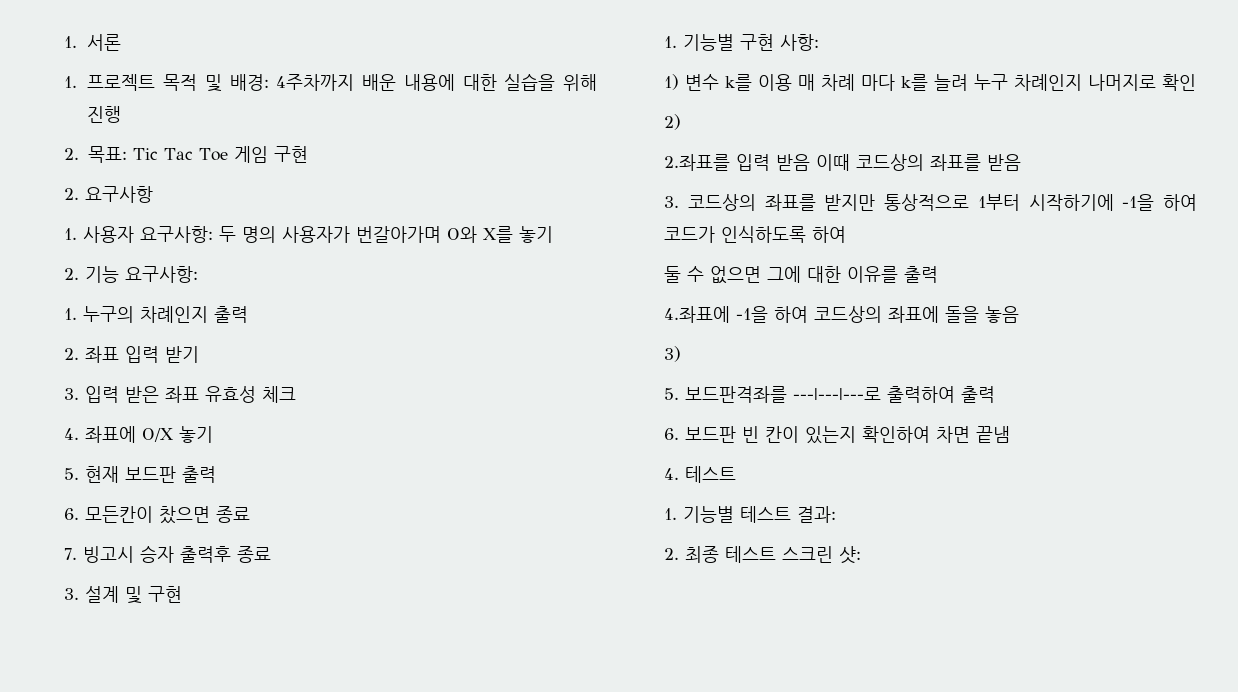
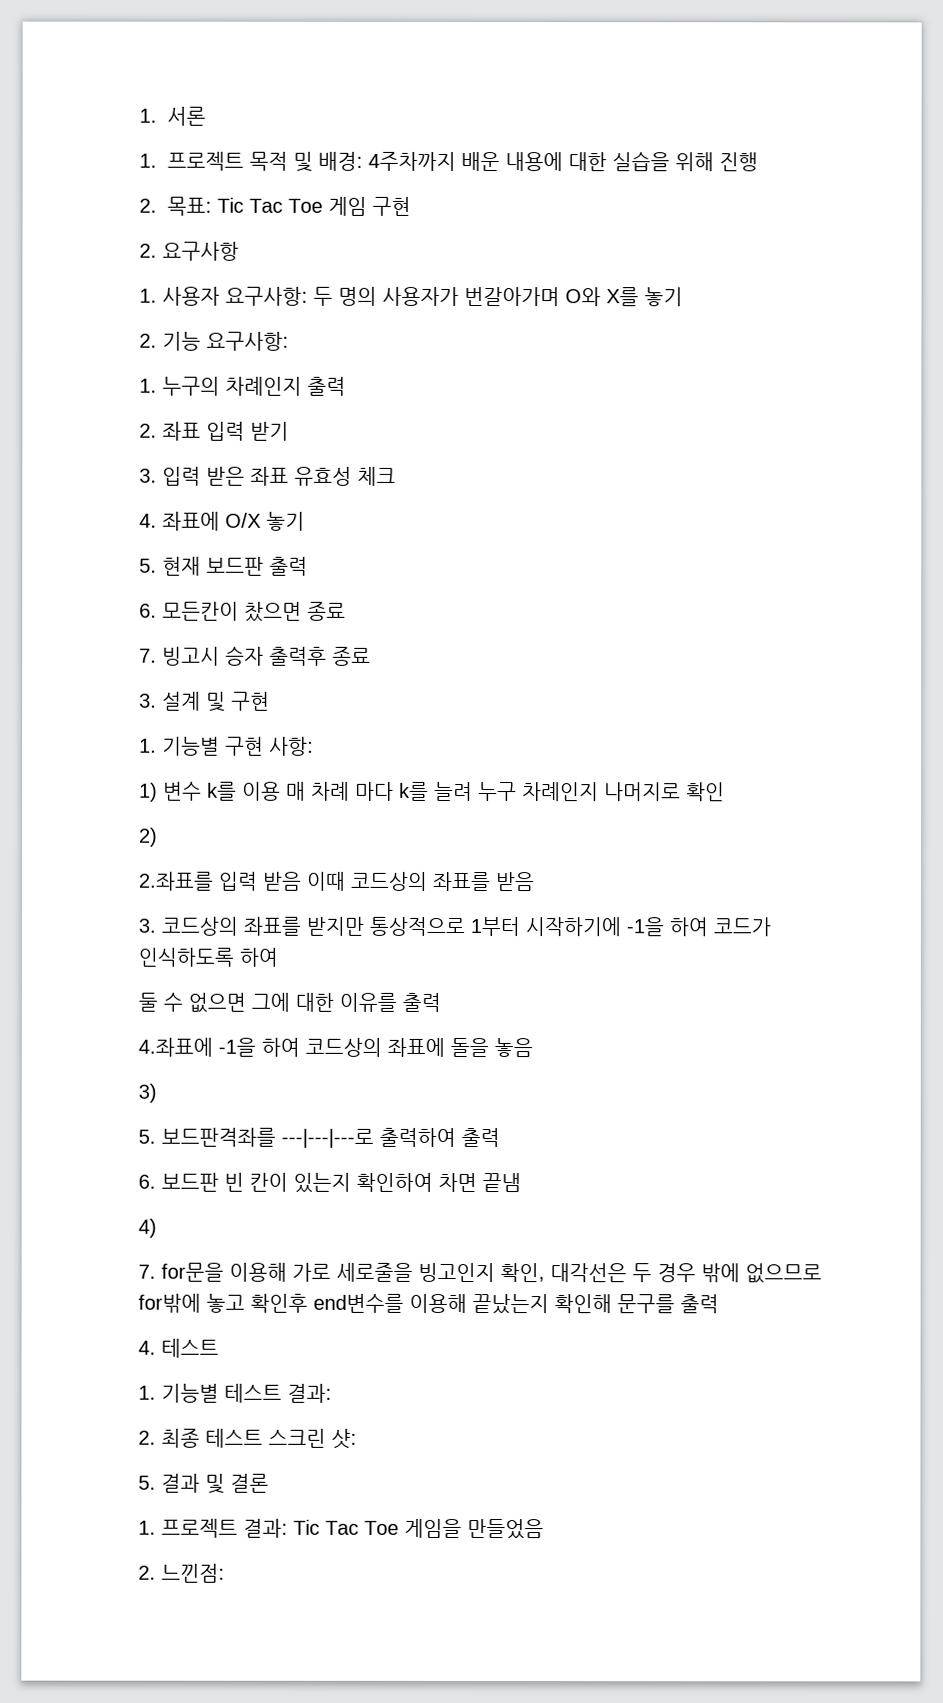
+ 4)
+ 7. for문을 이용해 가로 세로줄을 빙고인지 확인, 대각선은 두 경우 밖에 없으므로 for밖에 놓고 확인후 end변수를 이용해 끝났는지 확인해 문구를 출력
+ 5. 결과 및 결론
+ 1. 프로젝트 결과: Tic Tac Toe 게임을 만들었음
+ 2. 느낀점:

